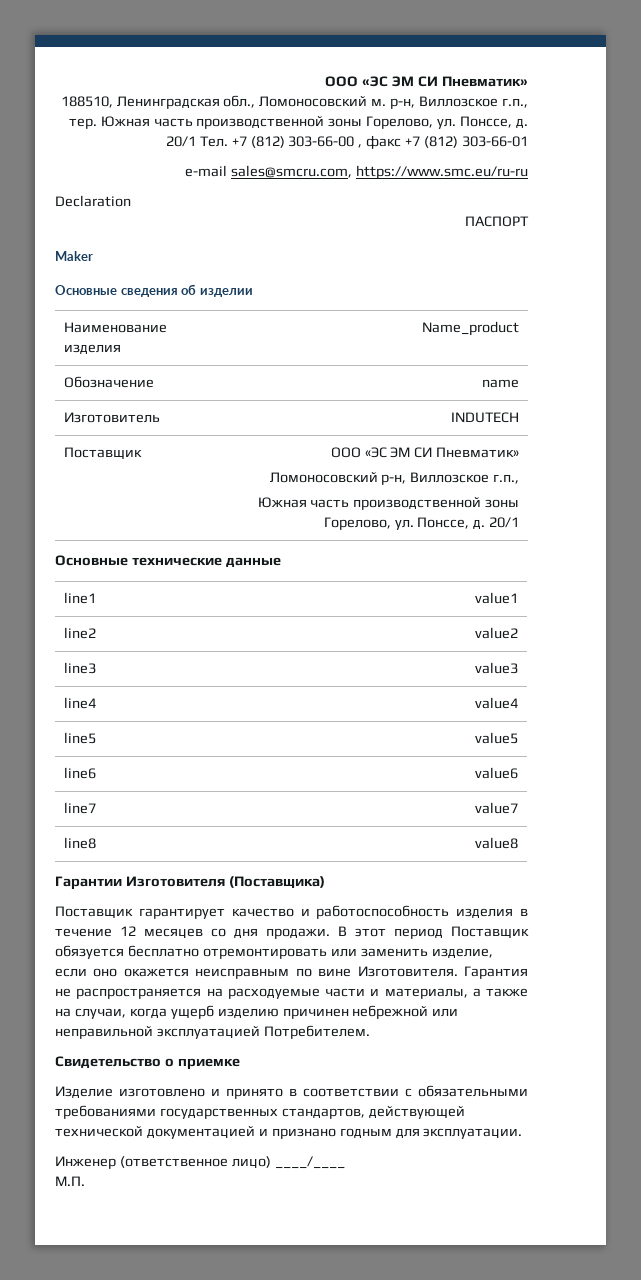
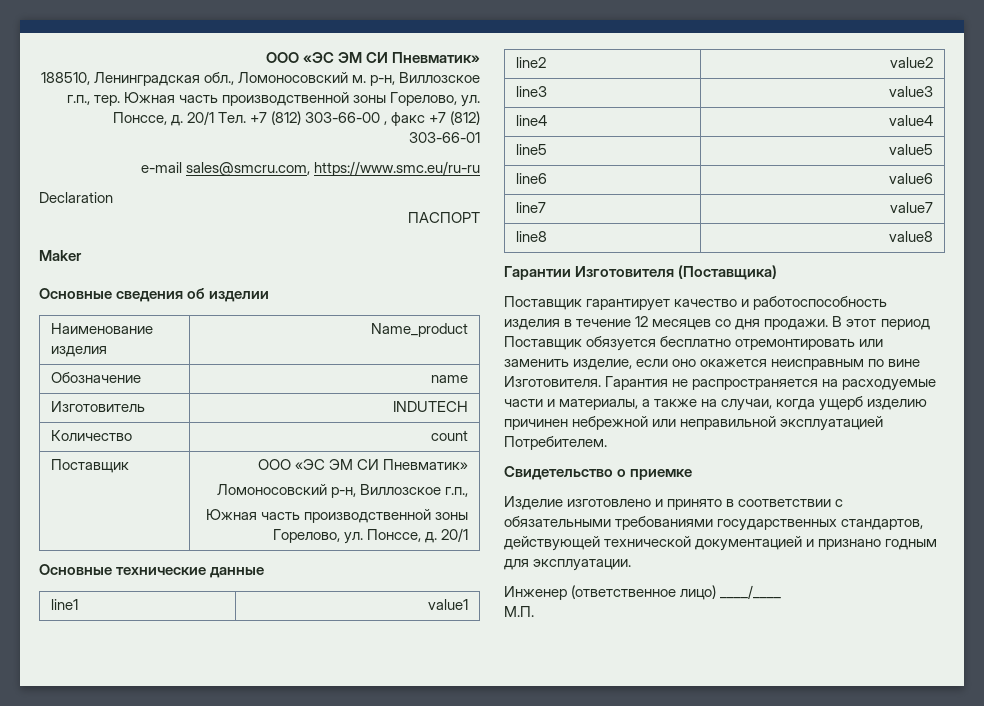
+ Количество | count

